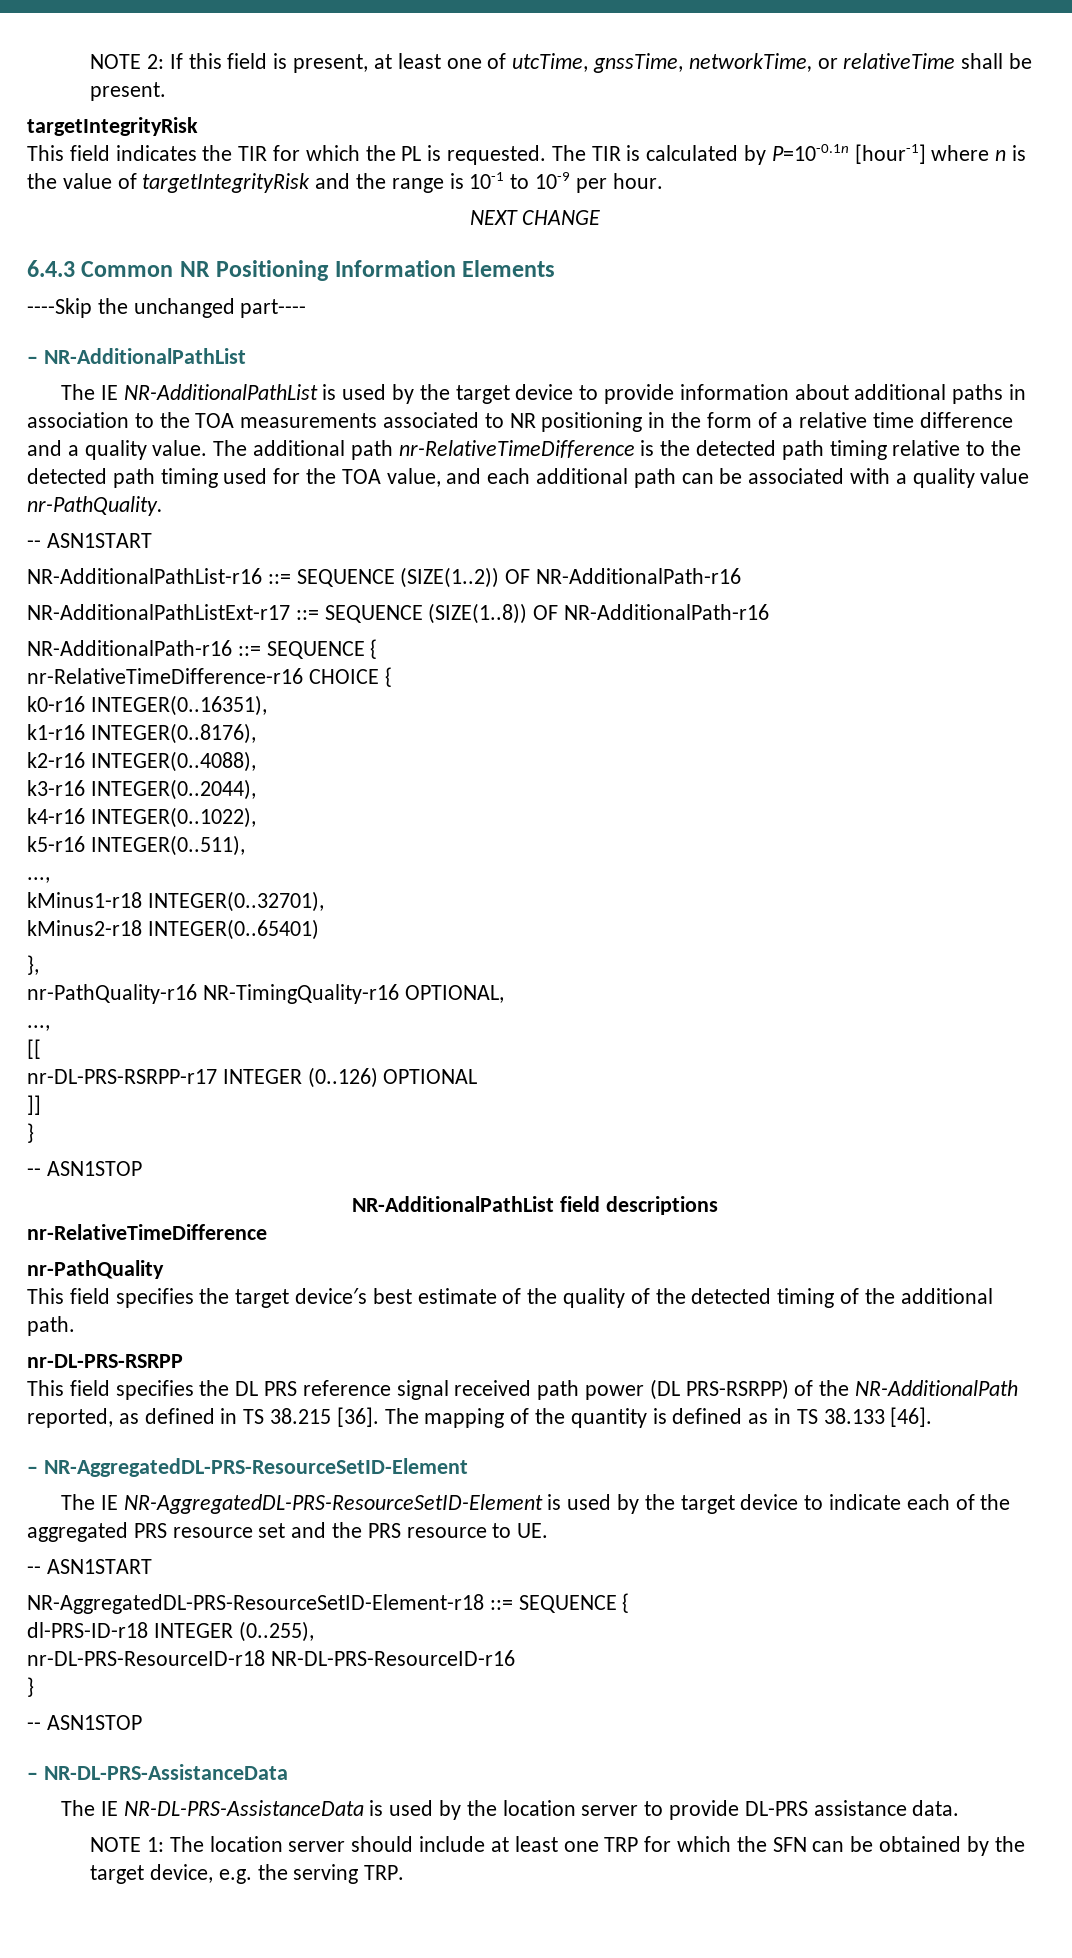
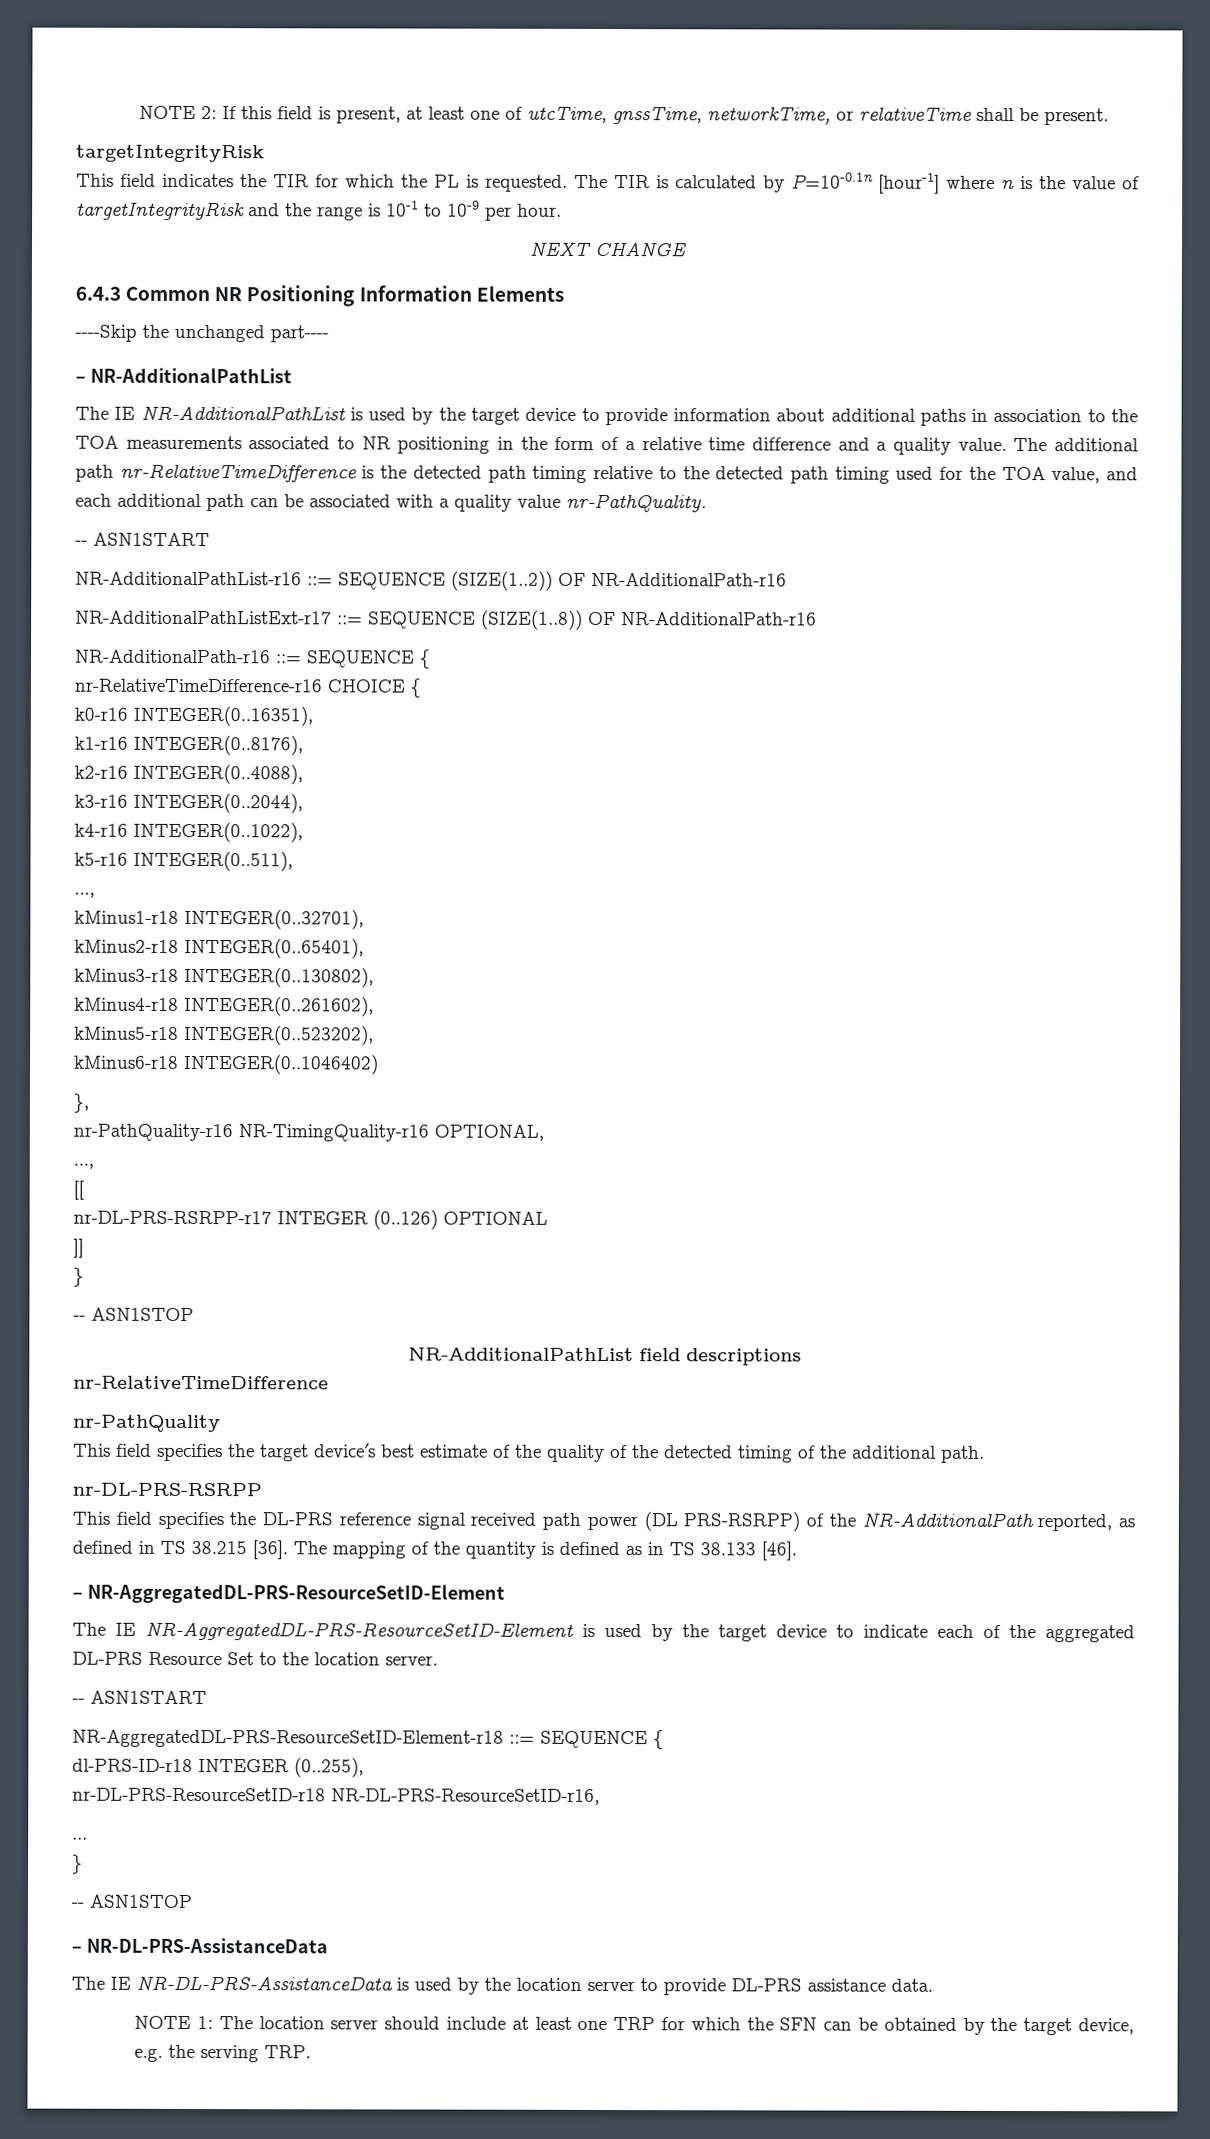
- kMinus2-r18 INTEGER(0..65401)
+ kMinus2-r18 INTEGER(0..65401),
+ kMinus3-r18 INTEGER(0..130802),
+ kMinus4-r18 INTEGER(0..261602),
+ kMinus5-r18 INTEGER(0..523202),
+ kMinus6-r18 INTEGER(0..1046402)
- This field specifies the DL PRS reference signal received path power (DL PRS-RSRPP) of the NR-AdditionalPath reported, as defined in TS 38.215 [36].
+ This field specifies the DL-PRS reference signal received path power (DL PRS-RSRPP) of the NR-AdditionalPath reported, as defined in TS 38.215 [36].
- The IE NR-AggregatedDL-PRS-ResourceSetID-Element is used by the target device to indicate each of the aggregated PRS resource set and the PRS resource to UE.
+ The IE NR-AggregatedDL-PRS-ResourceSetID-Element is used by the target device to indicate each of the aggregated DL-PRS Resource Set to the location server.
- nr-DL-PRS-ResourceID-r18 NR-DL-PRS-ResourceID-r16
+ nr-DL-PRS-ResourceSetID-r18 NR-DL-PRS-ResourceSetID-r16,
+ ...

